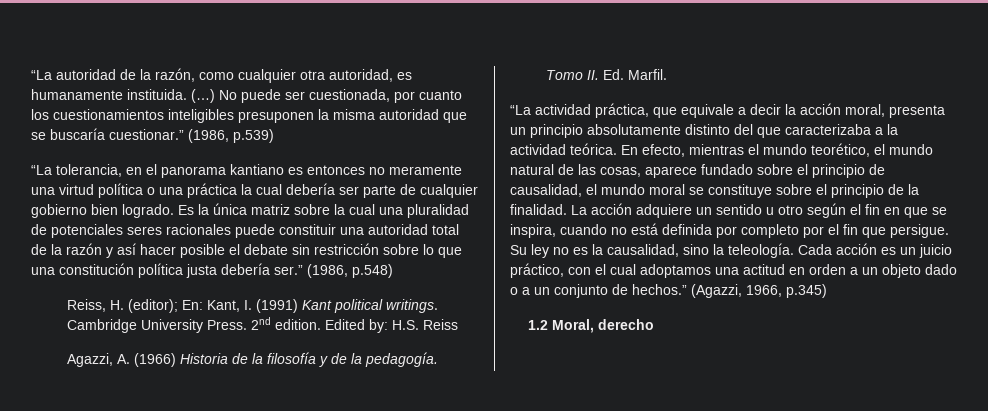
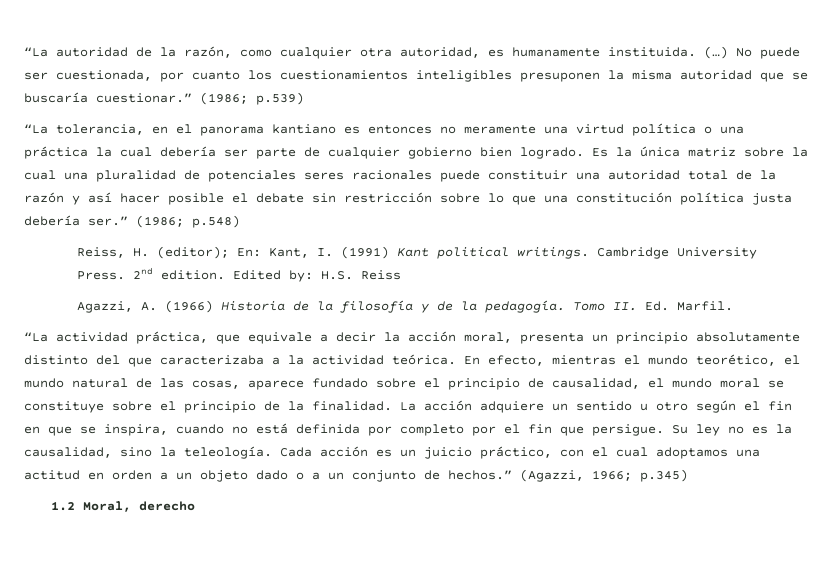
- (1986, p.539)
+ (1986; p.539)
- (1986, p.548)
+ (1986; p.548)
- (Agazzi, 1966, p.345)
+ (Agazzi, 1966; p.345)

